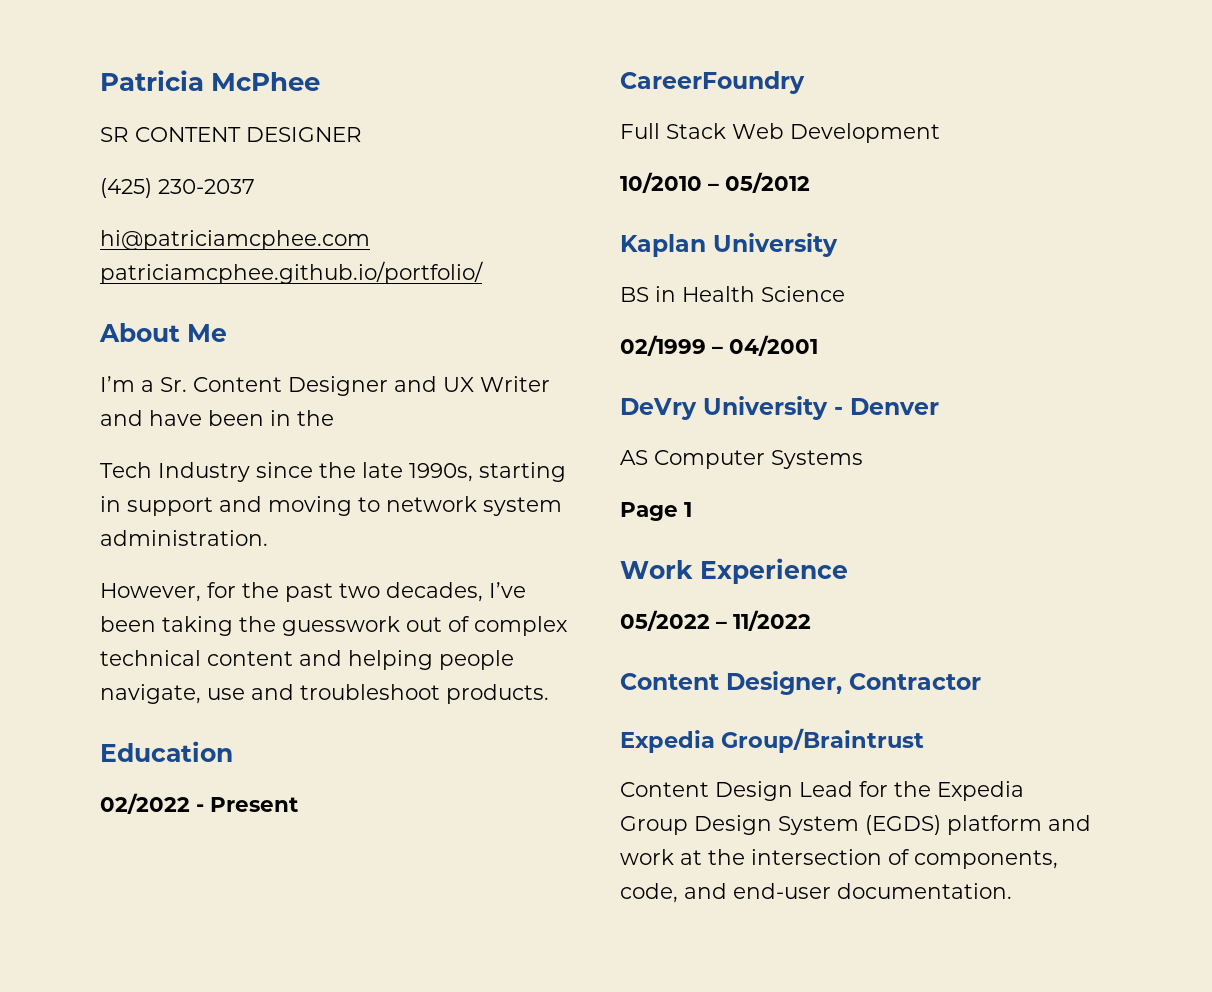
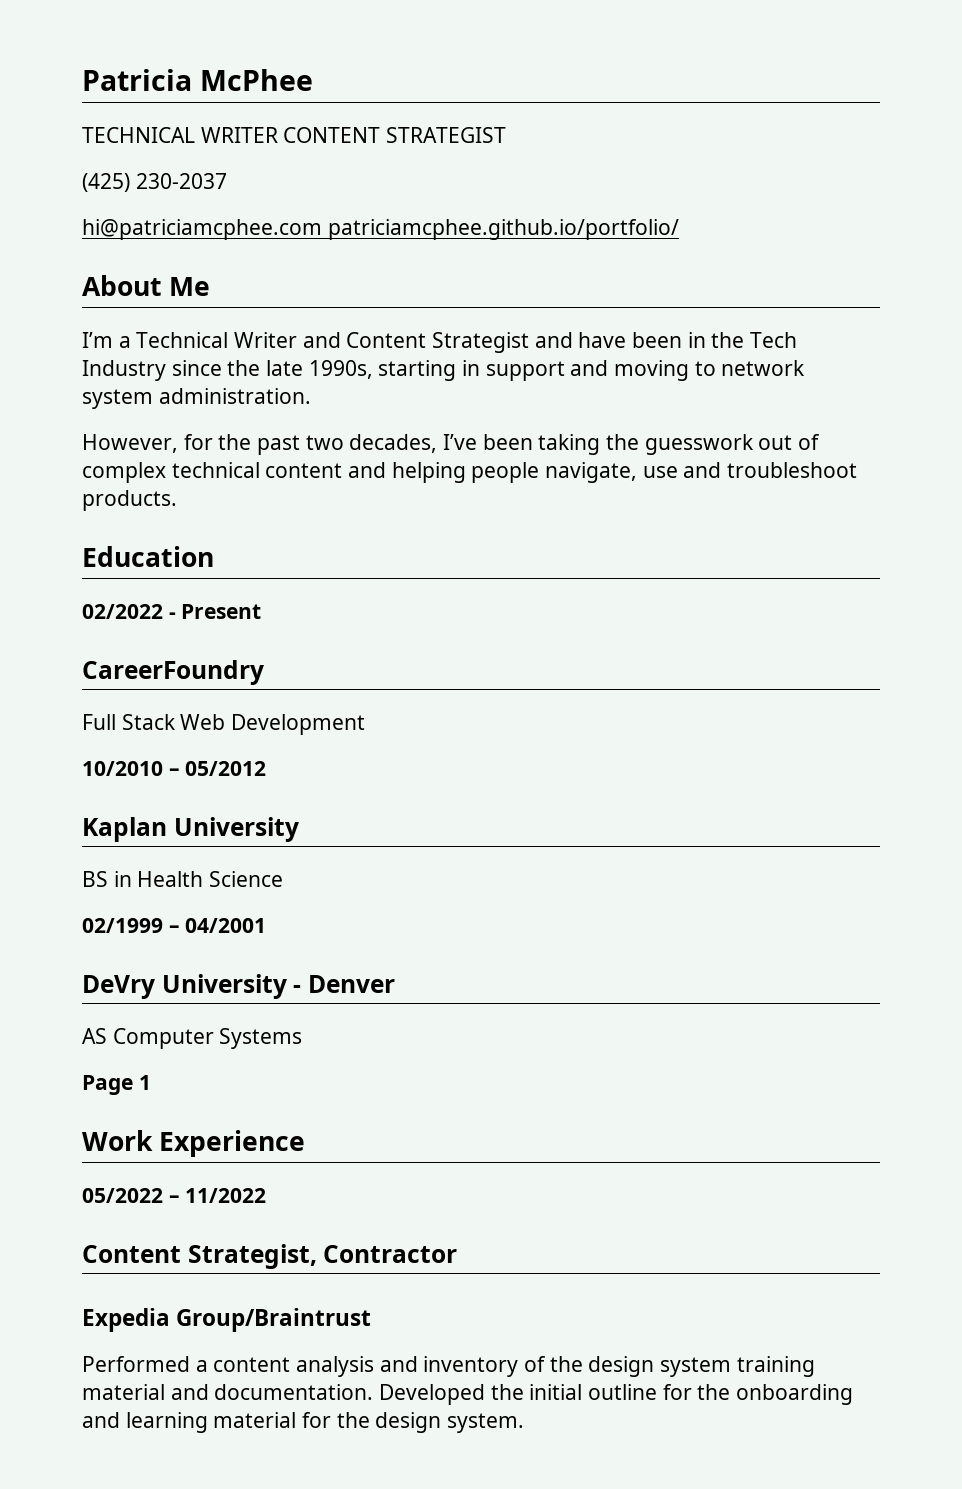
- SR CONTENT DESIGNER
+ TECHNICAL WRITER CONTENT STRATEGIST
- I’m a Sr. Content Designer and UX Writer and have been in the
- Tech Industry since the late 1990s, starting in support and moving to network system administration.
+ I’m a Technical Writer and Content Strategist and have been in the Tech Industry since the late 1990s, starting in support and moving to network system administration.
- Content Designer, Contractor
+ Content Strategist, Contractor
- Content Design Lead for the Expedia Group Design System (EGDS) platform and work at the intersection of components, code, and end-user documentation.
+ Performed a content analysis and inventory of the design system training material and documentation. Developed the initial outline for the onboarding and learning material for the design system.

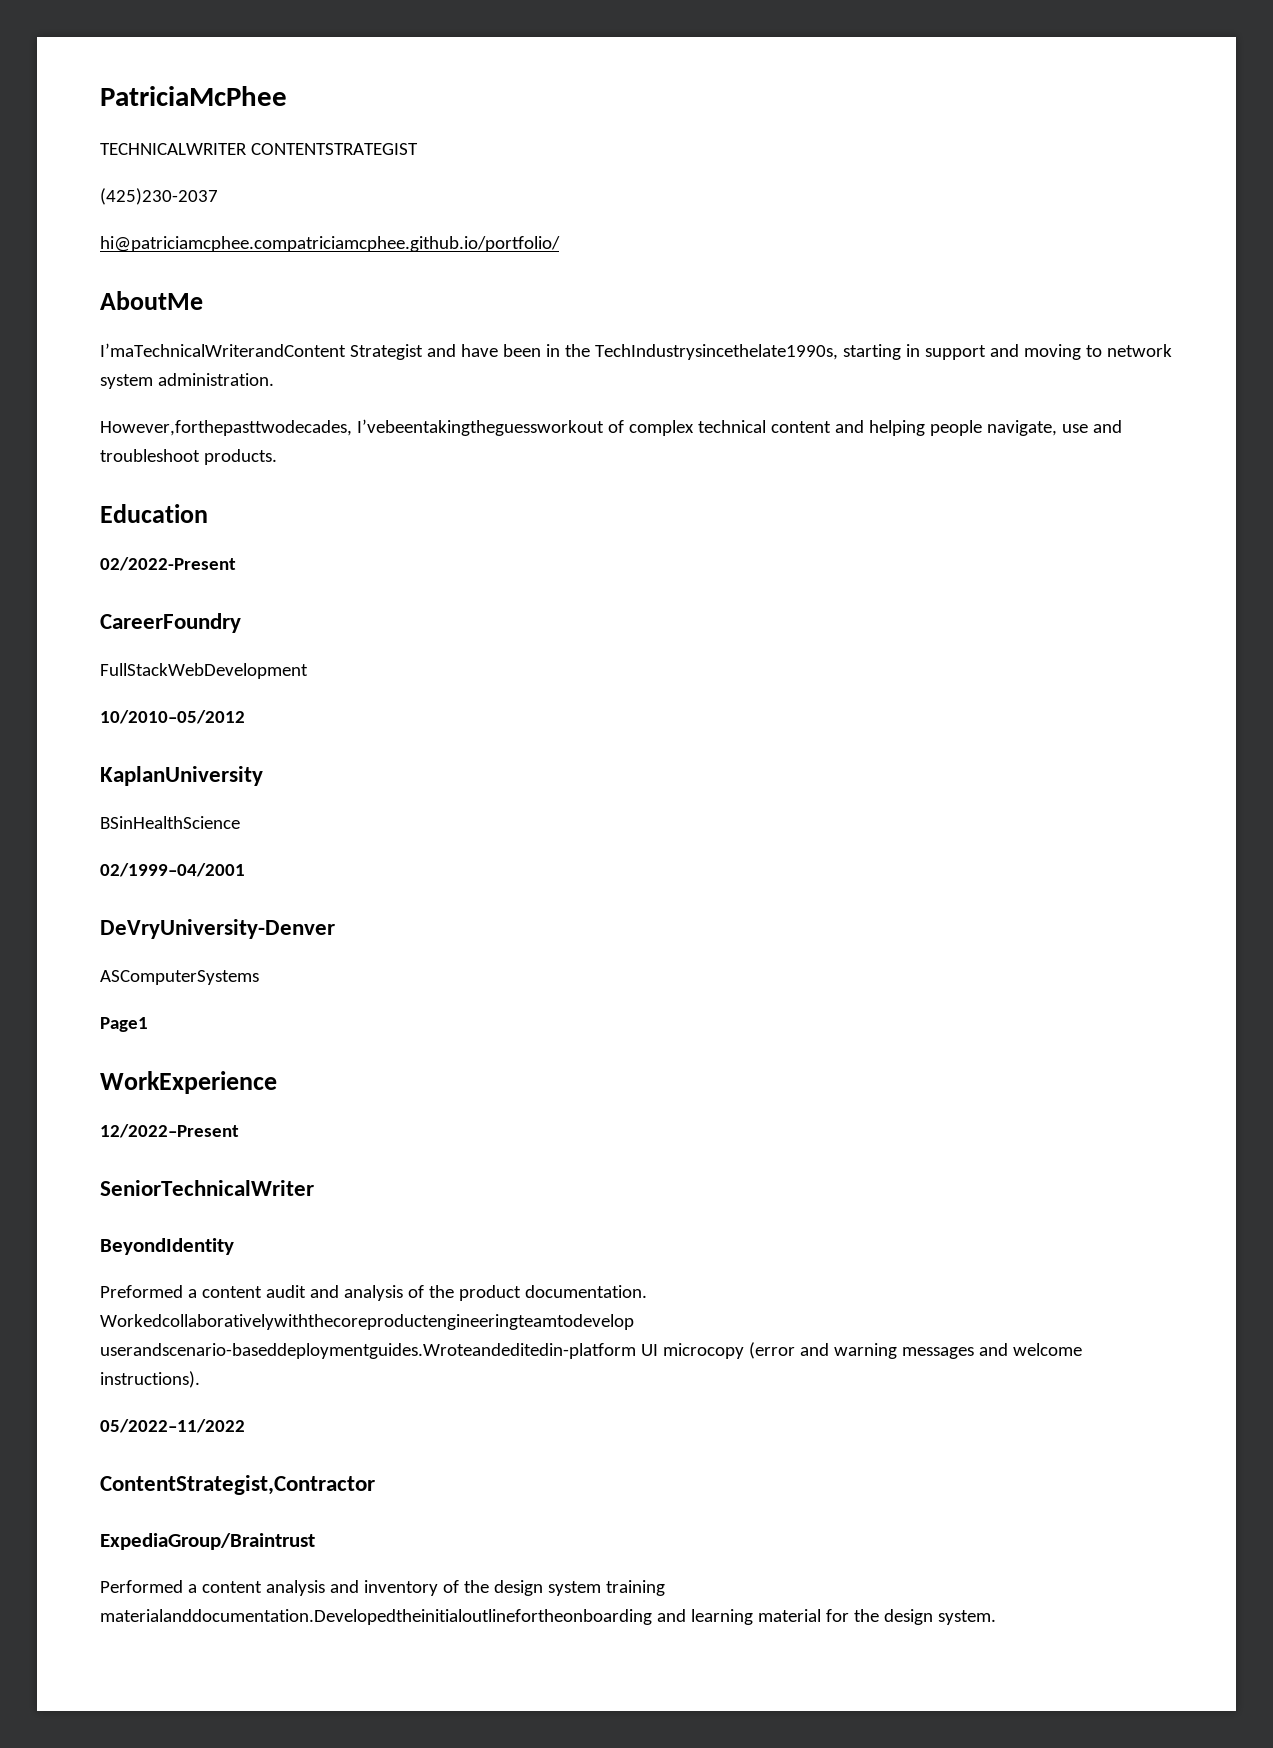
- Patricia McPhee
- TECHNICAL WRITER CONTENT STRATEGIST
- (425) 230-2037
- hi@patriciamcphee.com patriciamcphee.github.io/portfolio/
- About Me
- I’m a Technical Writer and Content Strategist and have been in the Tech Industry since the late 1990s, starting in support and moving to network system administration.
+ PatriciaMcPhee
+ TECHNICALWRITER CONTENTSTRATEGIST
+ (425)230-2037
+ hi@patriciamcphee.compatriciamcphee.github.io/portfolio/
+ AboutMe
+ I’maTechnicalWriterandContent Strategist and have been in the TechIndustrysincethelate1990s, starting in support and moving to network system administration.
- However, for the past two decades, I’ve been taking the guesswork out of complex technical content and helping people navigate, use and troubleshoot products.
+ However,forthepasttwodecades, I’vebeentakingtheguessworkout of complex technical content and helping people navigate, use and troubleshoot products.
- 02/2022 - Present
+ 02/2022-Present
  CareerFoundry
- Full Stack Web Development
- 10/2010 – 05/2012
- Kaplan University
- BS in Health Science
- 02/1999 – 04/2001
- DeVry University - Denver
- AS Computer Systems
- Page 1
- Work Experience
- 05/2022 – 11/2022
- Content Strategist, Contractor
- Expedia Group/Braintrust
+ FullStackWebDevelopment
+ 10/2010–05/2012
+ KaplanUniversity
+ BSinHealthScience
+ 02/1999–04/2001
+ DeVryUniversity-Denver
+ ASComputerSystems
+ Page1
+ WorkExperience
+ 12/2022–Present
+ SeniorTechnicalWriter
+ BeyondIdentity
+ Preformed a content audit and analysis of the product documentation. Workedcollaborativelywiththecoreproductengineeringteamtodevelop userandscenario-baseddeploymentguides.Wroteandeditedin-platform UI microcopy (error and warning messages and welcome instructions).
+ 05/2022–11/2022
+ ContentStrategist,Contractor
+ ExpediaGroup/Braintrust
- Performed a content analysis and inventory of the design system training material and documentation. Developed the initial outline for the onboarding and learning material for the design system.
+ Performed a content analysis and inventory of the design system training materialanddocumentation.Developedtheinitialoutlinefortheonboarding and learning material for the design system.

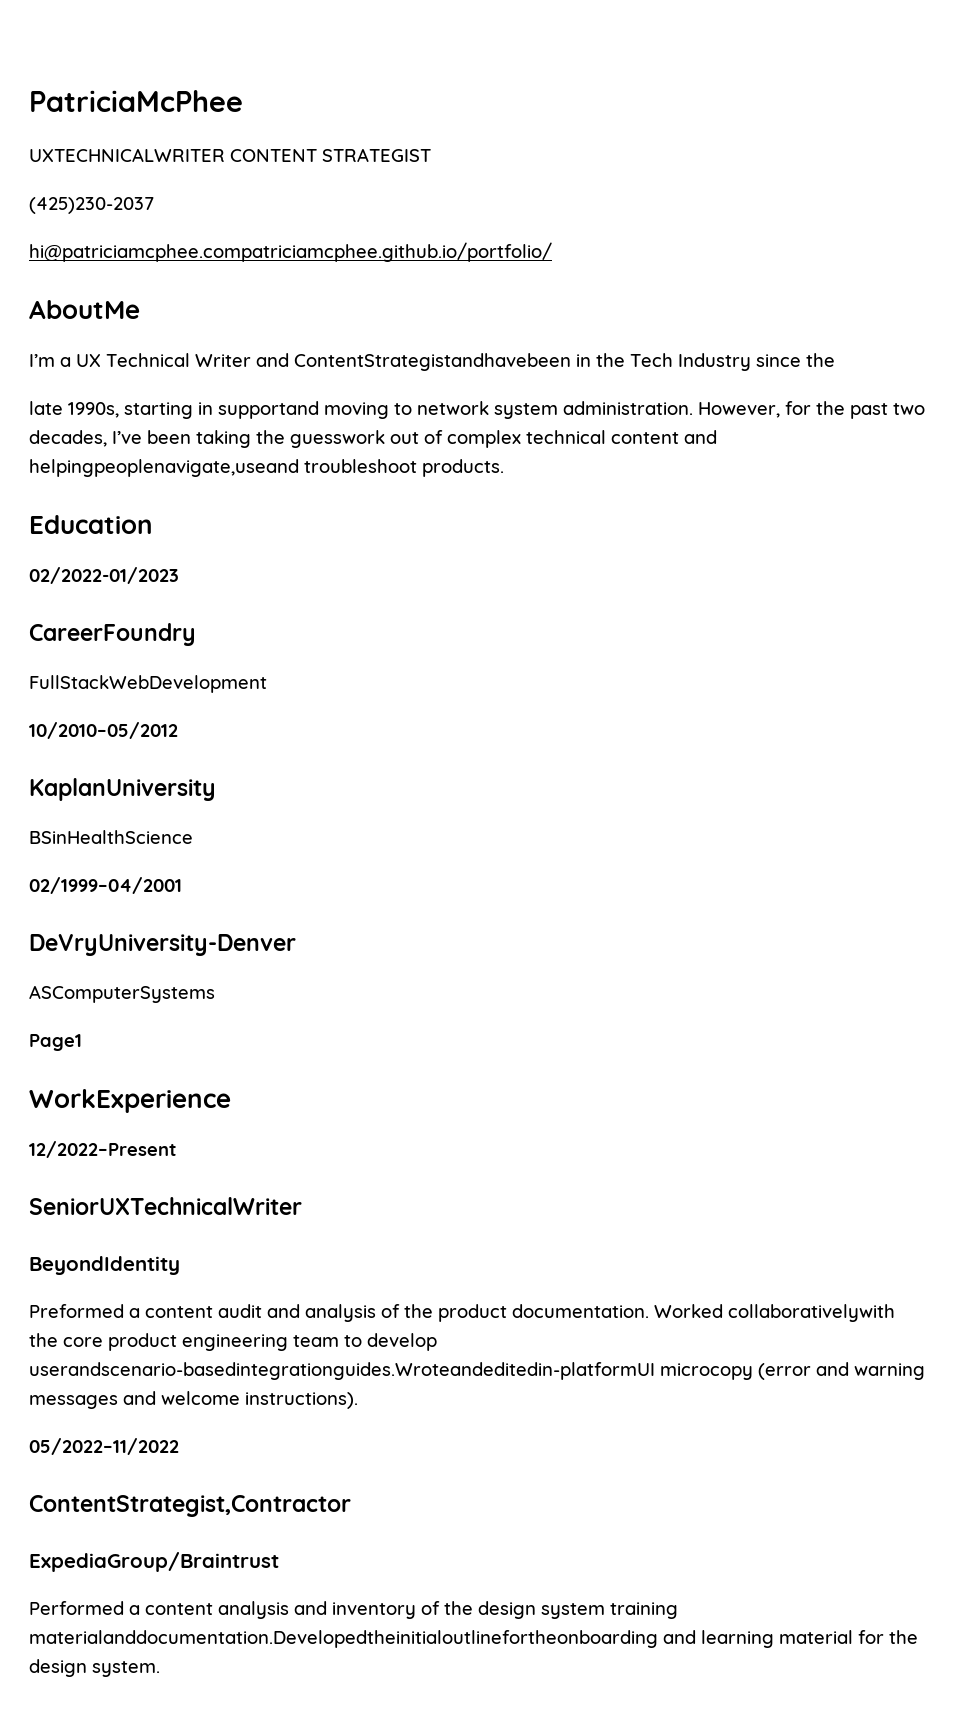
- TECHNICALWRITER CONTENTSTRATEGIST
+ UXTECHNICALWRITER CONTENT STRATEGIST
- I’maTechnicalWriterandContent Strategist and have been in the TechIndustrysincethelate1990s, starting in support and moving to network system administration.
- However,forthepasttwodecades, I’vebeentakingtheguessworkout of complex technical content and helping people navigate, use and troubleshoot products.
+ I’m a UX Technical Writer and ContentStrategistandhavebeen in the Tech Industry since the
+ late 1990s, starting in supportand moving to network system administration. However, for the past two decades, I’ve been taking the guesswork out of complex technical content and helpingpeoplenavigate,useand troubleshoot products.
- 02/2022-Present
+ 02/2022-01/2023
- SeniorTechnicalWriter
+ SeniorUXTechnicalWriter
- Workedcollaborativelywiththecoreproductengineeringteamtodevelop userandscenario-baseddeploymentguides.Wroteandeditedin-platform UI microcopy (error and warning messages and welcome instructions).
+ Worked collaborativelywith the core product engineering team to develop userandscenario-basedintegrationguides.Wroteandeditedin-platformUI microcopy (error and warning messages and welcome instructions).

